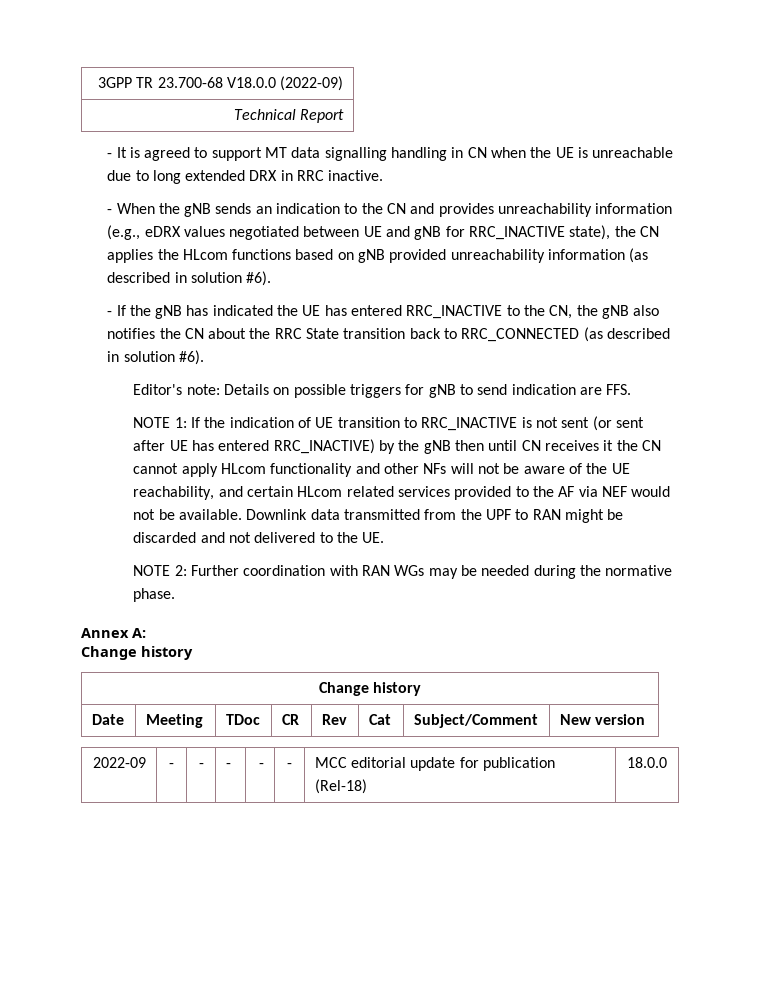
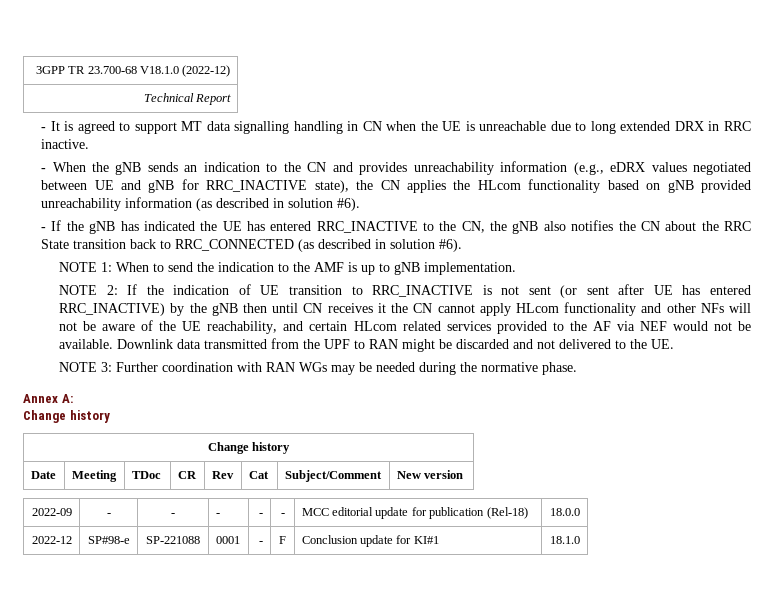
- 3GPP TR 23.700-68 V18.0.0 (2022-09)
+ 3GPP TR 23.700-68 V18.1.0 (2022-12)
- - When the gNB sends an indication to the CN and provides unreachability information (e.g., eDRX values negotiated between UE and gNB for RRC_INACTIVE state), the CN applies the HLcom functions based on gNB provided unreachability information (as described in solution #6).
+ - When the gNB sends an indication to the CN and provides unreachability information (e.g., eDRX values negotiated between UE and gNB for RRC_INACTIVE state), the CN applies the HLcom functionality based on gNB provided unreachability information (as described in solution #6).
- Editor's note: Details on possible triggers for gNB to send indication are FFS.
- NOTE 1: If the indication of UE transition to RRC_INACTIVE is not sent (or sent after UE has entered RRC_INACTIVE) by the gNB then until CN receives it the CN cannot apply HLcom functionality and other NFs will not be aware of the UE reachability, and certain HLcom related services provided to the AF via NEF would not be available.
+ NOTE 1: When to send the indication to the AMF is up to gNB implementation.
+ NOTE 2: If the indication of UE transition to RRC_INACTIVE is not sent (or sent after UE has entered RRC_INACTIVE) by the gNB then until CN receives it the CN cannot apply HLcom functionality and other NFs will not be aware of the UE reachability, and certain HLcom related services provided to the AF via NEF would not be available.
- NOTE 2: Further coordination with RAN WGs may be needed during the normative phase.
+ NOTE 3: Further coordination with RAN WGs may be needed during the normative phase.
+ 2022-12 | SP#98-e | SP-221088 | 0001 | - | F | Conclusion update for KI#1 | 18.1.0

